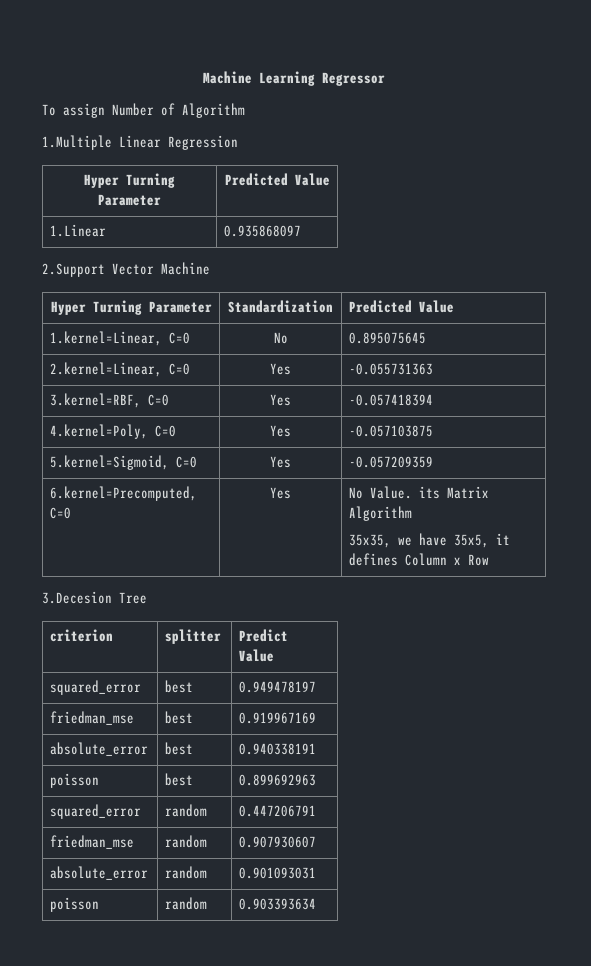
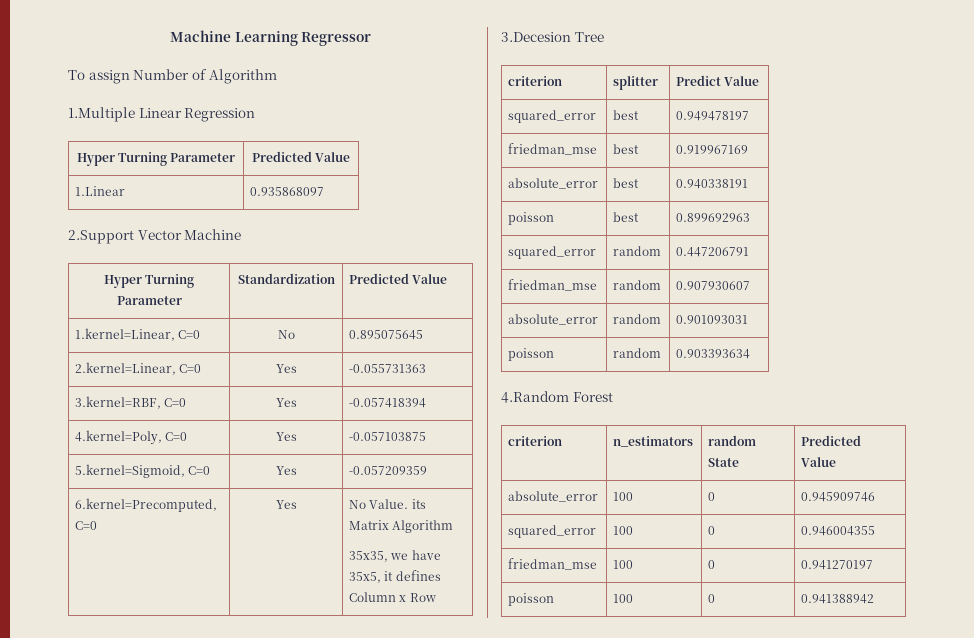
+ 4.Random Forest
+ criterion | n_estimators | random State | Predicted Value
+ absolute_error | 100 | 0 | 0.945909746
+ squared_error | 100 | 0 | 0.946004355
+ friedman_mse | 100 | 0 | 0.941270197
+ poisson | 100 | 0 | 0.941388942

